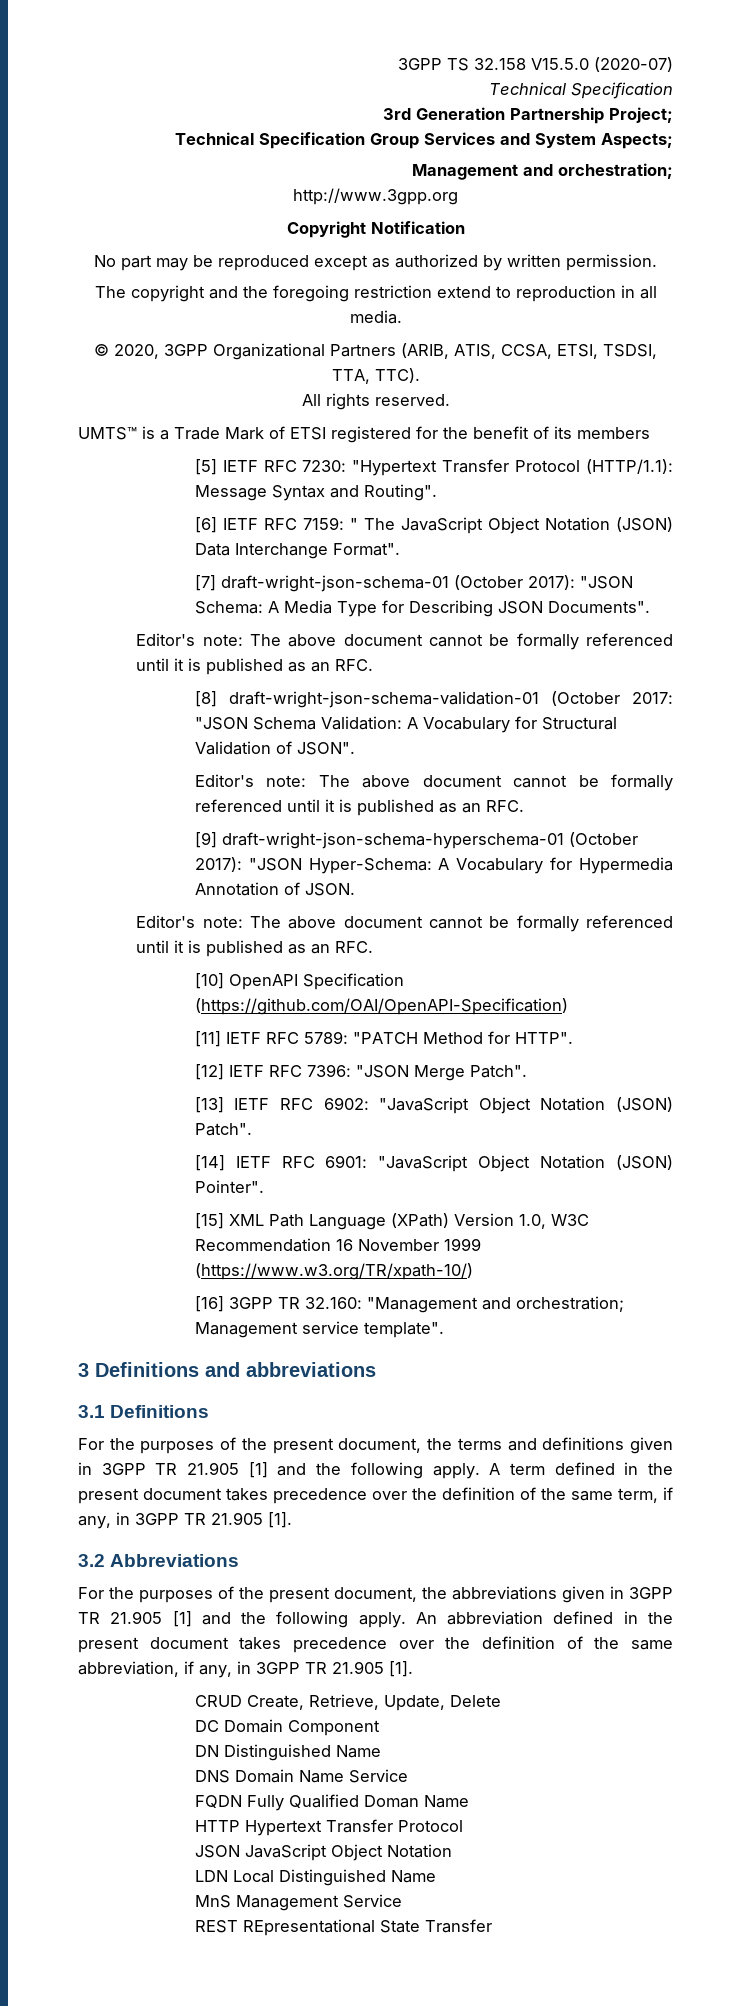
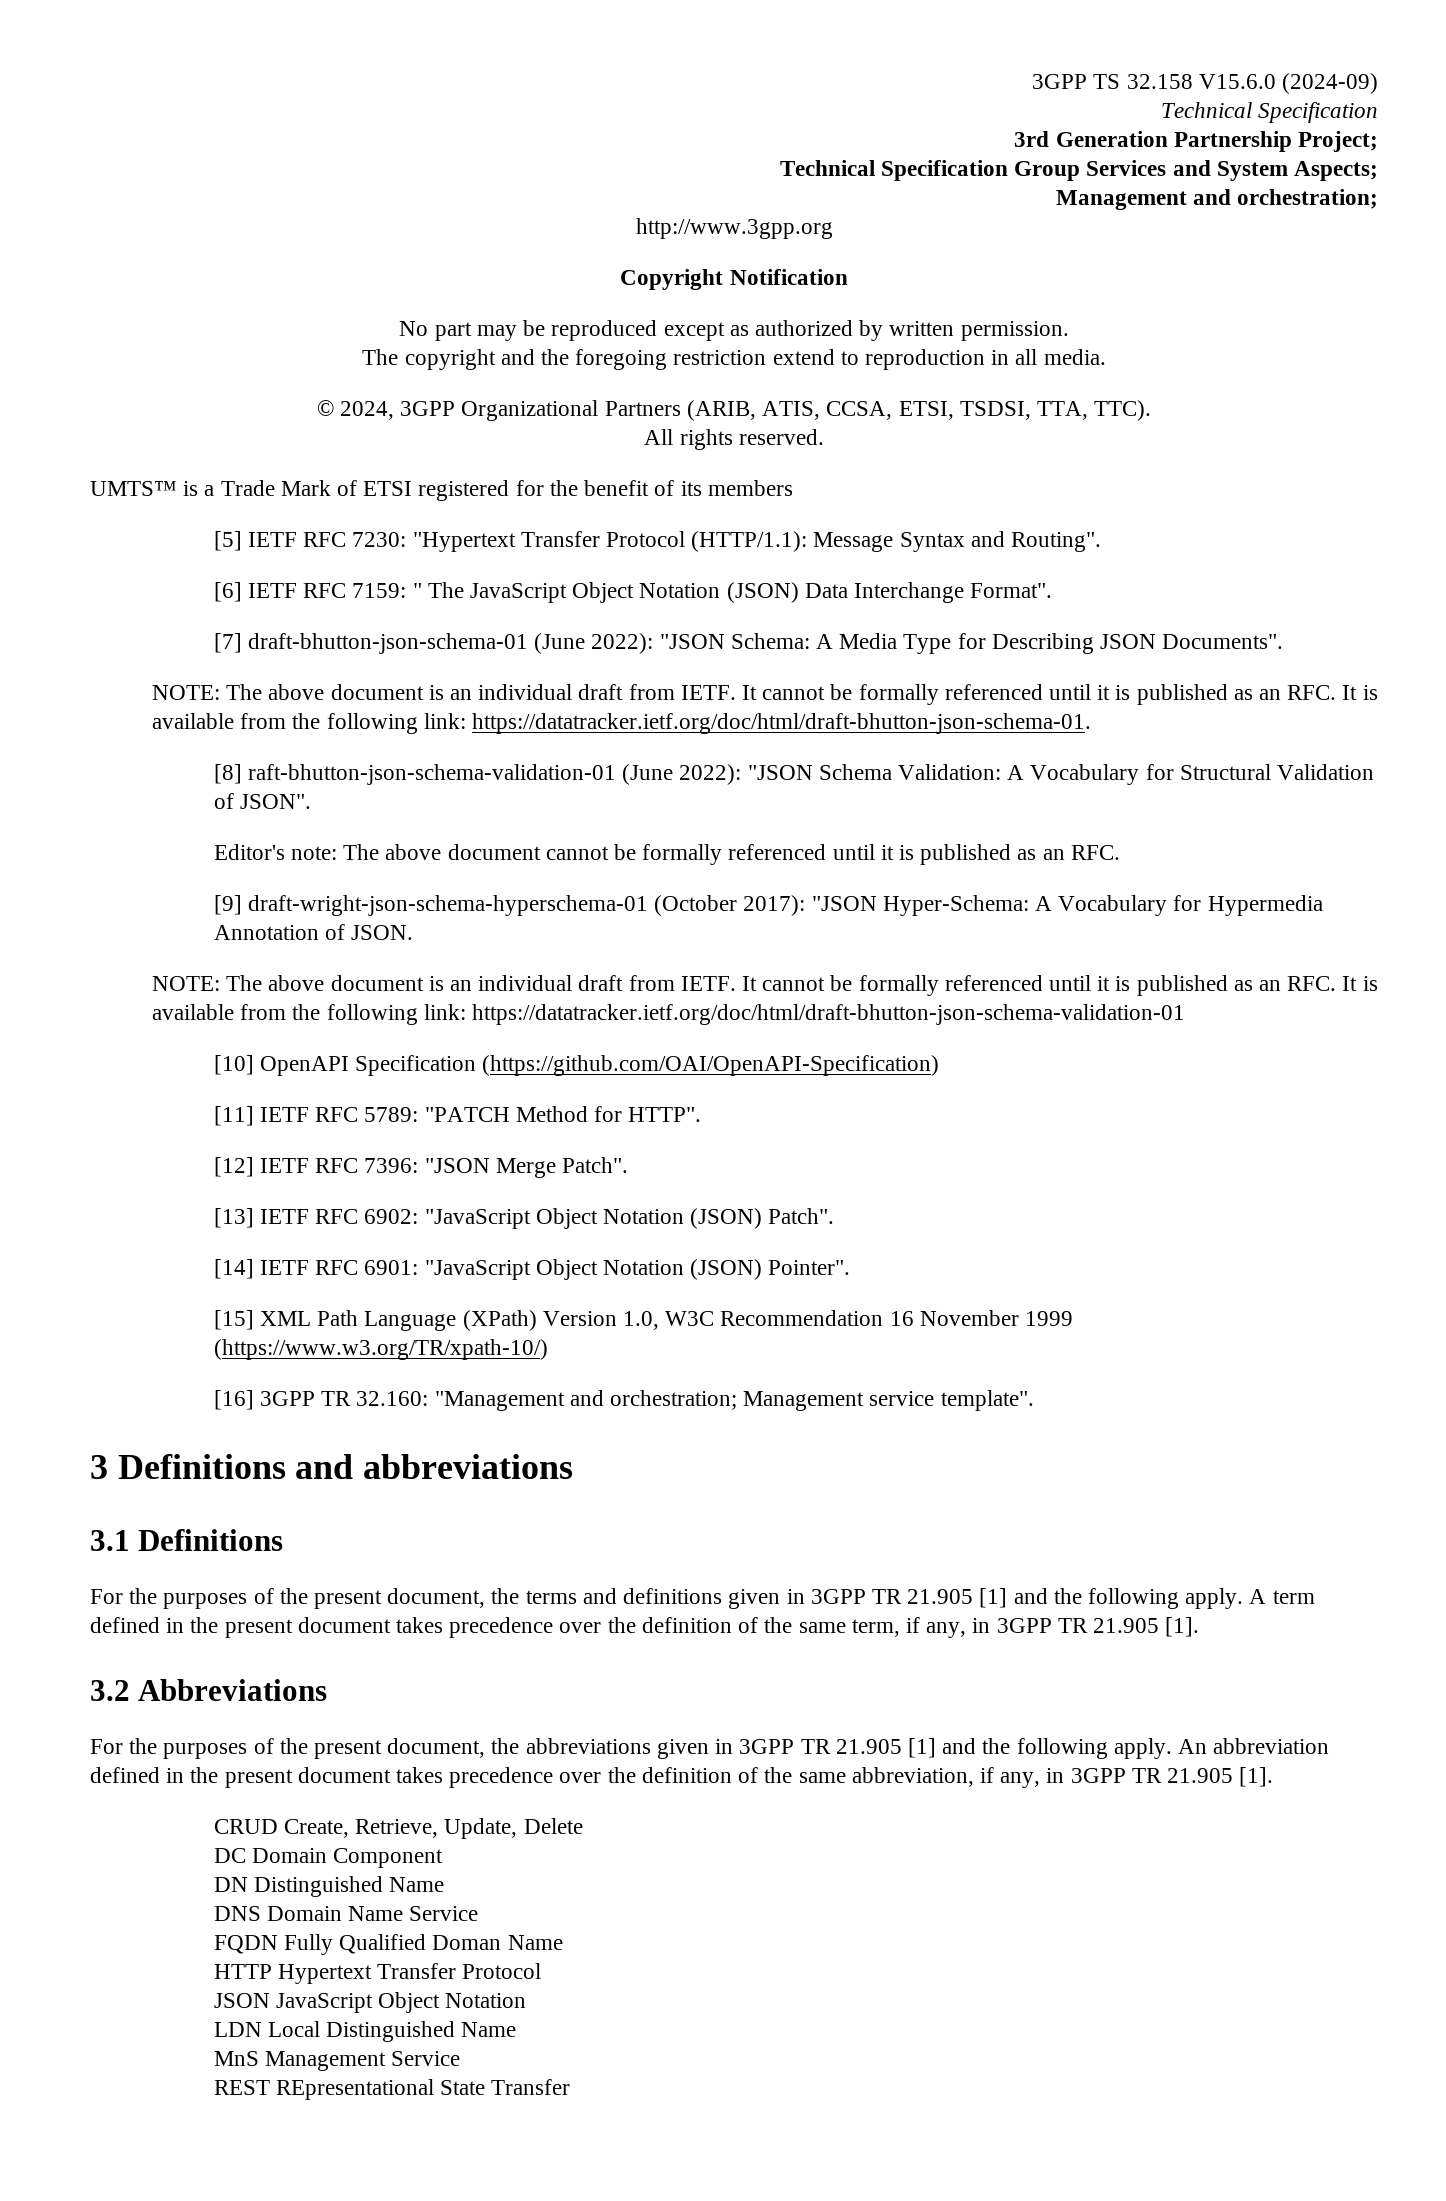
- 3GPP TS 32.158 V15.5.0 (2020-07)
+ 3GPP TS 32.158 V15.6.0 (2024-09)
- © 2020, 3GPP Organizational Partners (ARIB, ATIS, CCSA, ETSI, TSDSI, TTA, TTC).
+ © 2024, 3GPP Organizational Partners (ARIB, ATIS, CCSA, ETSI, TSDSI, TTA, TTC).
- [7] draft-wright-json-schema-01 (October 2017): "JSON Schema: A Media Type for Describing JSON Documents".
- Editor's note: The above document cannot be formally referenced until it is published as an RFC.
- [8] draft-wright-json-schema-validation-01 (October 2017: "JSON Schema Validation: A Vocabulary for Structural Validation of JSON".
+ [7] draft-bhutton-json-schema-01 (June 2022): "JSON Schema: A Media Type for Describing JSON Documents".
+ NOTE: The above document is an individual draft from IETF. It cannot be formally referenced until it is published as an RFC. It is available from the following link: https://datatracker.ietf.org/doc/html/draft-bhutton-json-schema-01.
+ [8] raft-bhutton-json-schema-validation-01 (June 2022): "JSON Schema Validation: A Vocabulary for Structural Validation of JSON".
  [9] draft-wright-json-schema-hyperschema-01 (October 2017): "JSON Hyper-Schema: A Vocabulary for Hypermedia Annotation of JSON.
- Editor's note: The above document cannot be formally referenced until it is published as an RFC.
+ NOTE: The above document is an individual draft from IETF. It cannot be formally referenced until it is published as an RFC. It is available from the following link: https://datatracker.ietf.org/doc/html/draft-bhutton-json-schema-validation-01

